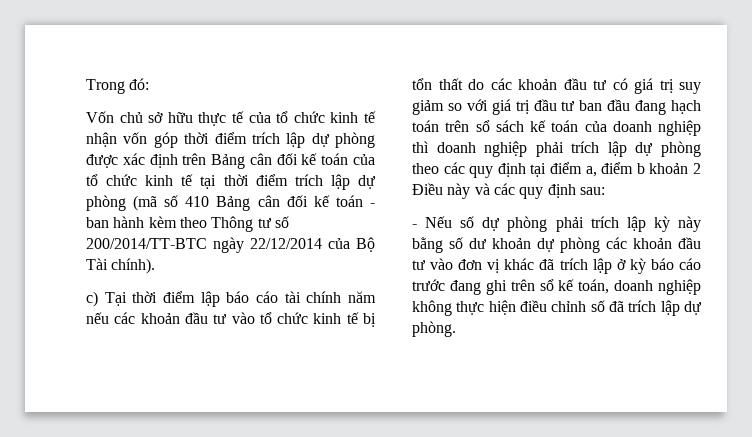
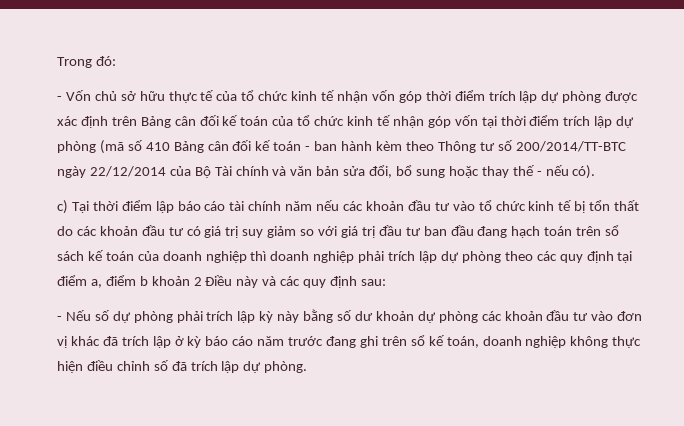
- Vốn chủ sở hữu thực tế của tổ chức kinh tế nhận vốn góp thời điểm trích lập dự phòng được xác định trên Bảng cân đối kế toán của tổ chức kinh tế tại thời điểm trích lập dự phòng (mã số 410 Bảng cân đối kế toán - ban hành kèm theo Thông tư số 200/2014/TT-BTC ngày 22/12/2014 của Bộ Tài chính).
+ - Vốn chủ sở hữu thực tế của tổ chức kinh tế nhận vốn góp thời điểm trích lập dự phòng được xác định trên Bảng cân đối kế toán của tổ chức kinh tế nhận góp vốn tại thời điểm trích lập dự phòng (mã số 410 Bảng cân đối kế toán - ban hành kèm theo Thông tư số 200/2014/TT-BTC ngày 22/12/2014 của Bộ Tài chính và văn bản sửa đổi, bổ sung hoặc thay thế - nếu có).
- - Nếu số dự phòng phải trích lập kỳ này bằng số dư khoản dự phòng các khoản đầu tư vào đơn vị khác đã trích lập ở kỳ báo cáo trước đang ghi trên sổ kế toán, doanh nghiệp không thực hiện điều chỉnh số đã trích lập dự phòng.
+ - Nếu số dự phòng phải trích lập kỳ này bằng số dư khoản dự phòng các khoản đầu tư vào đơn vị khác đã trích lập ở kỳ báo cáo năm trước đang ghi trên sổ kế toán, doanh nghiệp không thực hiện điều chỉnh số đã trích lập dự phòng.

